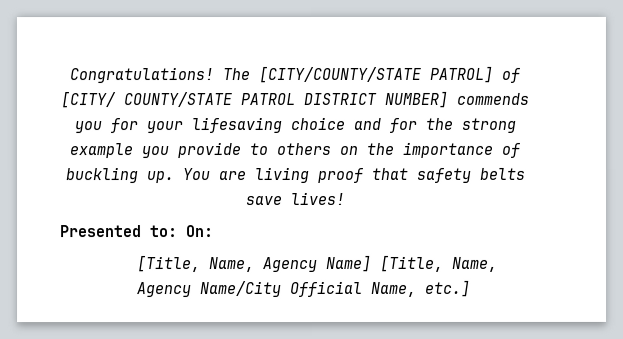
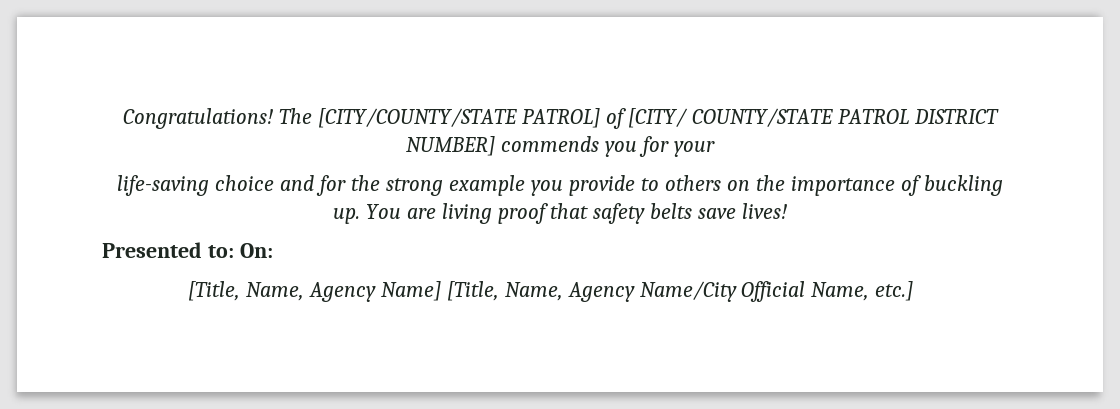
- The [CITY/COUNTY/STATE PATROL] of [CITY/ COUNTY/STATE PATROL DISTRICT NUMBER] commends you for your lifesaving choice and for the strong example you provide to others on the importance of buckling up.
+ The [CITY/COUNTY/STATE PATROL] of [CITY/ COUNTY/STATE PATROL DISTRICT NUMBER] commends you for your
+ life-saving choice and for the strong example you provide to others on the importance of buckling up.

